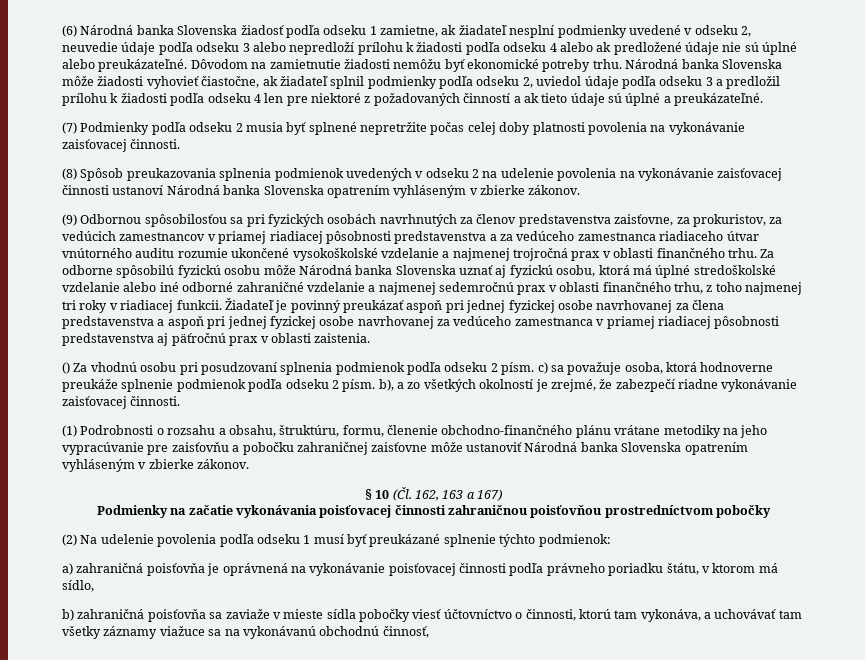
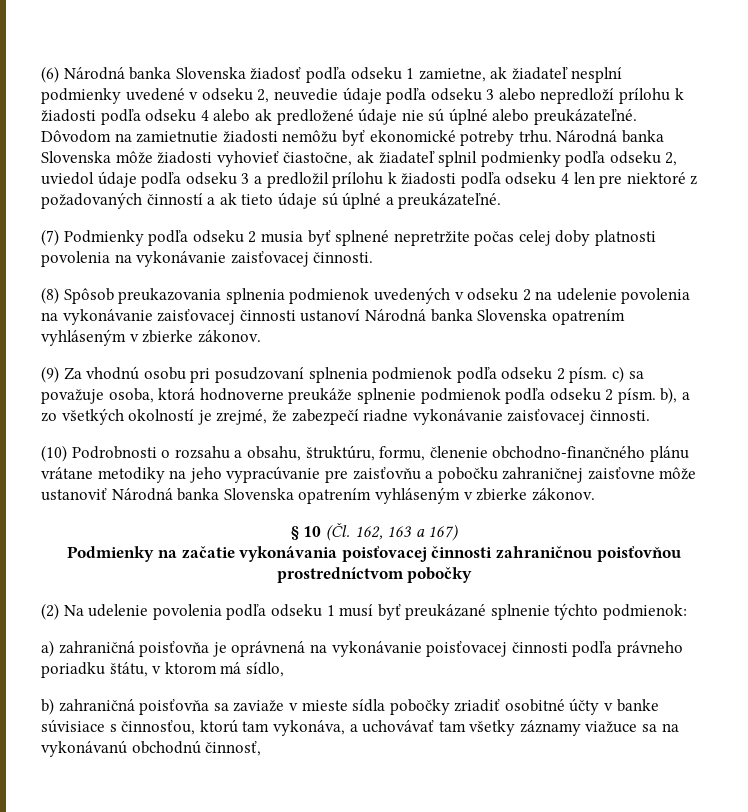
- (9) Odbornou spôsobilosťou sa pri fyzických osobách navrhnutých za členov predstavenstva zaisťovne, za prokuristov, za vedúcich zamestnancov v priamej riadiacej pôsobnosti predstavenstva a za vedúceho zamestnanca riadiaceho útvar vnútorného auditu rozumie ukončené vysokoškolské vzdelanie a najmenej trojročná prax v oblasti finančného trhu. Za odborne spôsobilú fyzickú osobu môže Národná banka Slovenska uznať aj fyzickú osobu, ktorá má úplné stredoškolské vzdelanie alebo iné odborné zahraničné vzdelanie a najmenej sedemročnú prax v oblasti finančného trhu, z toho najmenej tri roky v riadiacej funkcii. Žiadateľ je povinný preukázať aspoň pri jednej fyzickej osobe navrhovanej za člena predstavenstva a aspoň pri jednej fyzickej osobe navrhovanej za vedúceho zamestnanca v priamej riadiacej pôsobnosti predstavenstva aj päťročnú prax v oblasti zaistenia.
- () Za vhodnú osobu pri posudzovaní splnenia podmienok podľa odseku 2 písm. c) sa považuje osoba, ktorá hodnoverne preukáže splnenie podmienok podľa odseku 2 písm. b), a zo všetkých okolností je zrejmé, že zabezpečí riadne vykonávanie zaisťovacej činnosti.
+ (9) Za vhodnú osobu pri posudzovaní splnenia podmienok podľa odseku 2 písm. c) sa považuje osoba, ktorá hodnoverne preukáže splnenie podmienok podľa odseku 2 písm. b), a zo všetkých okolností je zrejmé, že zabezpečí riadne vykonávanie zaisťovacej činnosti.
- (1) Podrobnosti o rozsahu a obsahu, štruktúru, formu, členenie obchodno-finančného plánu vrátane metodiky na jeho vypracúvanie pre zaisťovňu a pobočku zahraničnej zaisťovne môže ustanoviť Národná banka Slovenska opatrením vyhláseným v zbierke zákonov.
+ (10) Podrobnosti o rozsahu a obsahu, štruktúru, formu, členenie obchodno-finančného plánu vrátane metodiky na jeho vypracúvanie pre zaisťovňu a pobočku zahraničnej zaisťovne môže ustanoviť Národná banka Slovenska opatrením vyhláseným v zbierke zákonov.
- b) zahraničná poisťovňa sa zaviaže v mieste sídla pobočky viesť účtovníctvo o činnosti, ktorú tam vykonáva, a uchovávať tam všetky záznamy viažuce sa na vykonávanú obchodnú činnosť,
+ b) zahraničná poisťovňa sa zaviaže v mieste sídla pobočky zriadiť osobitné účty v banke súvisiace s činnosťou, ktorú tam vykonáva, a uchovávať tam všetky záznamy viažuce sa na vykonávanú obchodnú činnosť,

